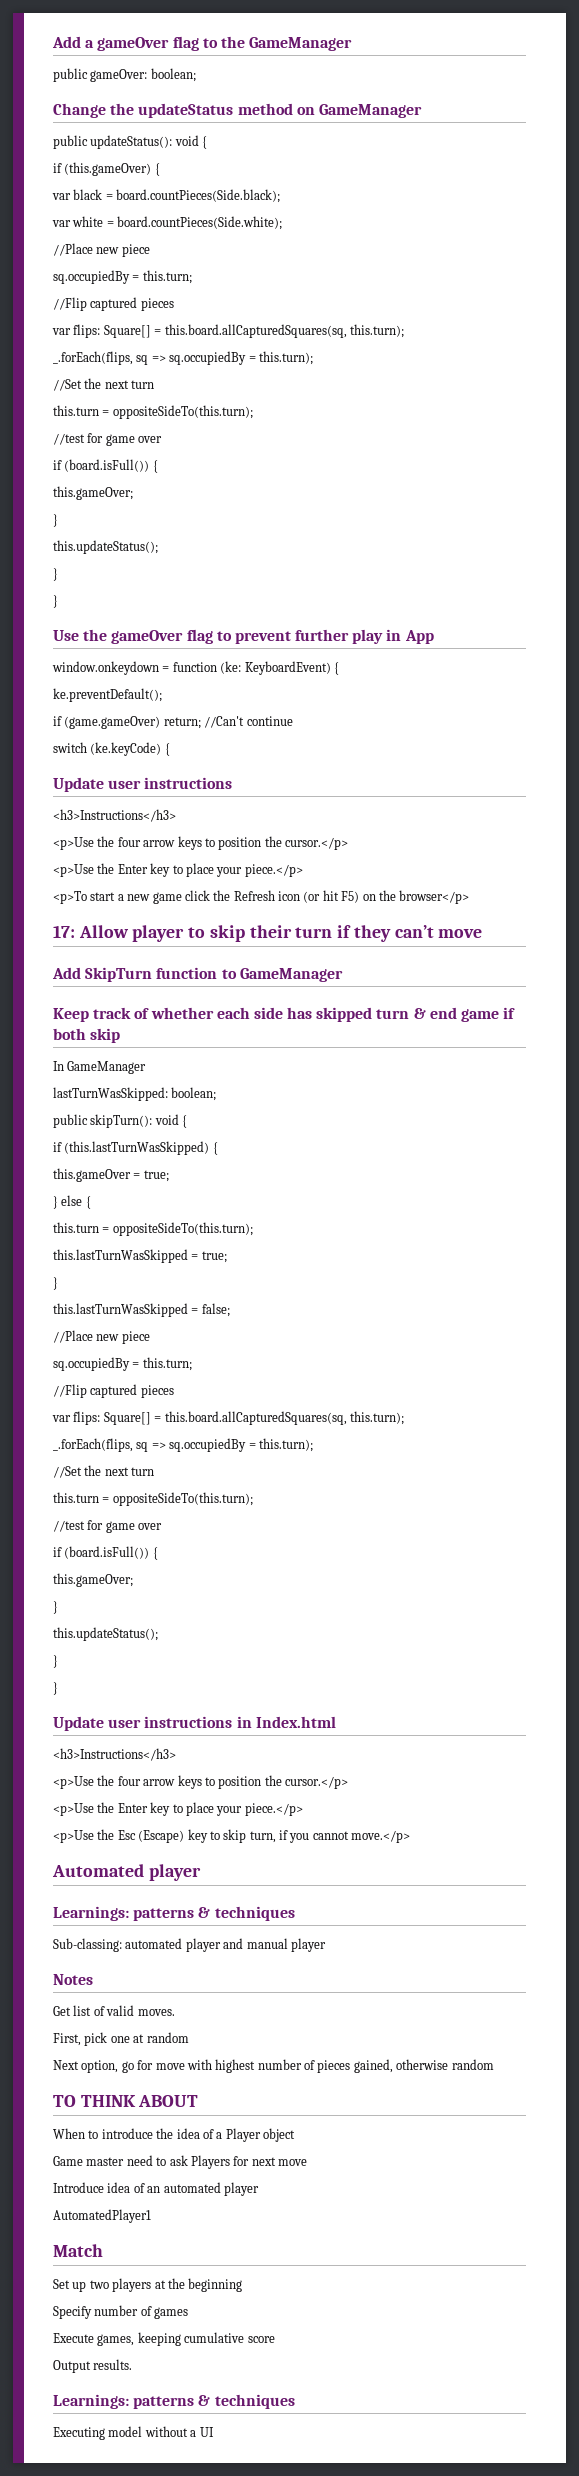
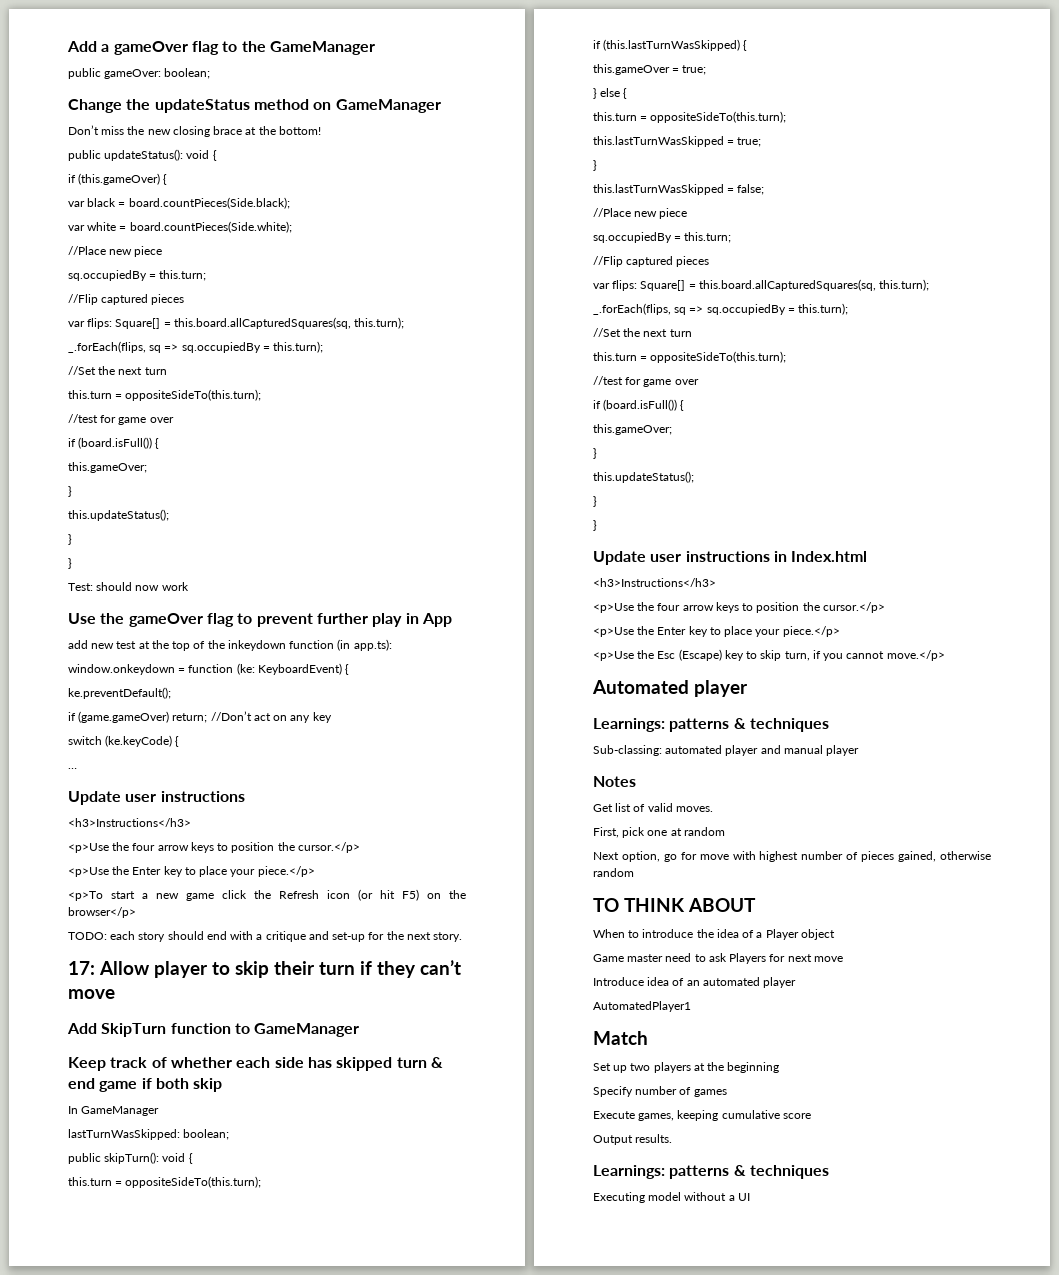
+ Don’t miss the new closing brace at the bottom!
+ Test: should now work
+ add new test at the top of the inkeydown function (in app.ts):
- if (game.gameOver) return; //Can't continue
+ if (game.gameOver) return; //Don’t act on any key
+ …
+ TODO: each story should end with a critique and set-up for the next story.
  public skipTurn(): void {
+ this.turn = oppositeSideTo(this.turn);

